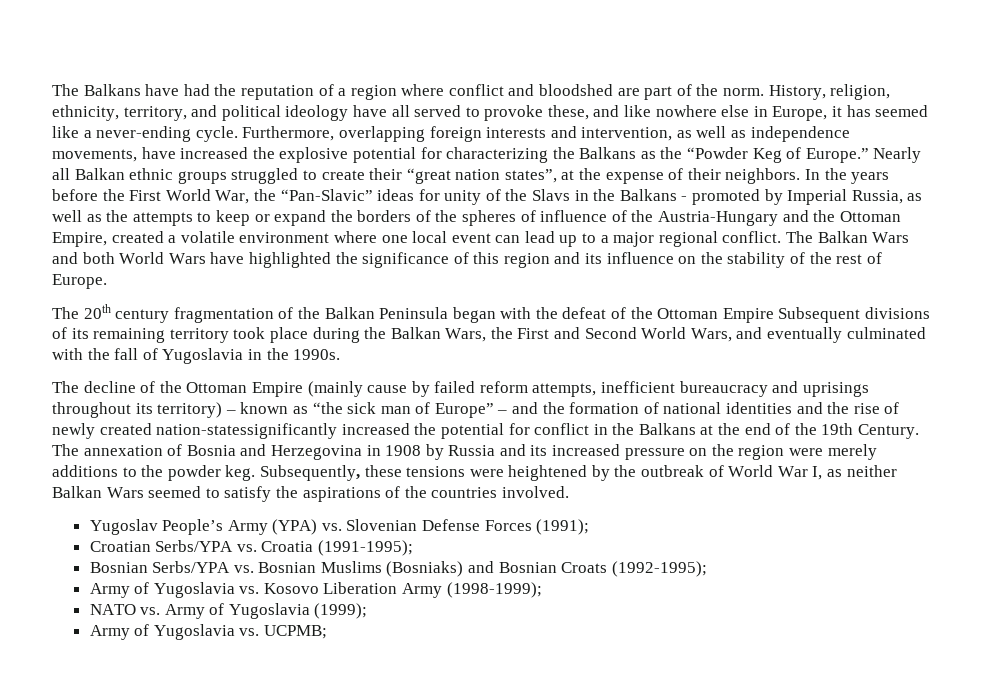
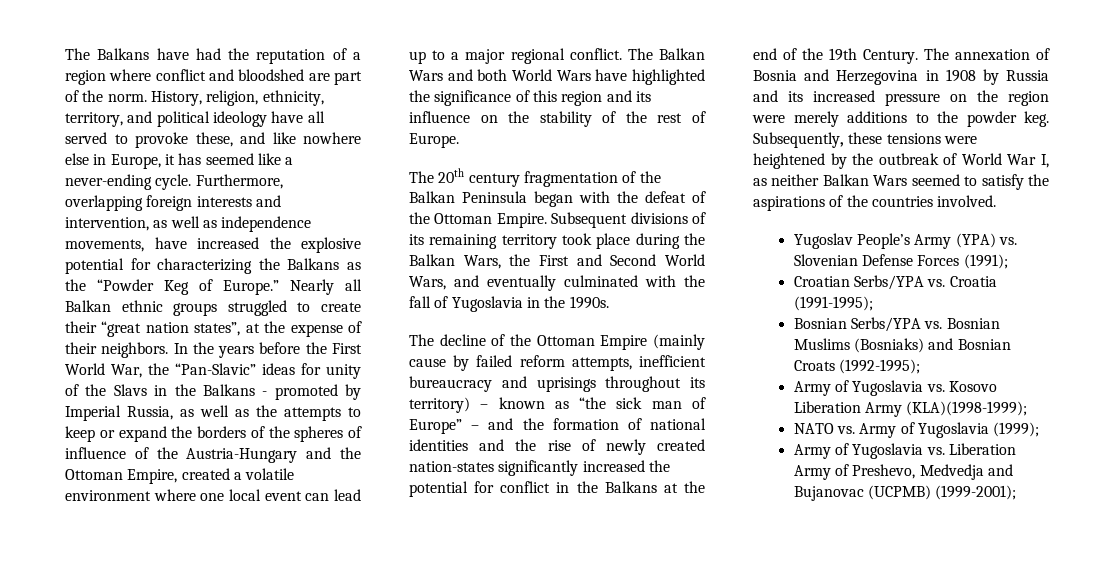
- The 20th century fragmentation of the Balkan Peninsula began with the defeat of the Ottoman Empire Subsequent divisions of its remaining territory took place during the Balkan Wars, the First and Second World Wars, and eventually culminated with the fall of Yugoslavia in the 1990s.
+ The 20th century fragmentation of the Balkan Peninsula began with the defeat of the Ottoman Empire. Subsequent divisions of its remaining territory took place during the Balkan Wars, the First and Second World Wars, and eventually culminated with the fall of Yugoslavia in the 1990s.
- The decline of the Ottoman Empire (mainly cause by failed reform attempts, inefficient bureaucracy and uprisings throughout its territory) – known as “the sick man of Europe” – and the formation of national identities and the rise of newly created nation-statessignificantly increased the potential for conflict in the Balkans at the end of the 19th Century.
+ The decline of the Ottoman Empire (mainly cause by failed reform attempts, inefficient bureaucracy and uprisings throughout its territory) – known as “the sick man of Europe” – and the formation of national identities and the rise of newly created nation-states significantly increased the potential for conflict in the Balkans at the end of the 19th Century.
- Army of Yugoslavia vs. Kosovo Liberation Army (1998-1999);
+ Army of Yugoslavia vs. Kosovo Liberation Army (KLA)(1998-1999);
- Army of Yugoslavia vs. UCPMB;
+ Army of Yugoslavia vs. Liberation Army of Preshevo, Medvedja and Bujanovac (UCPMB) (1999-2001);

